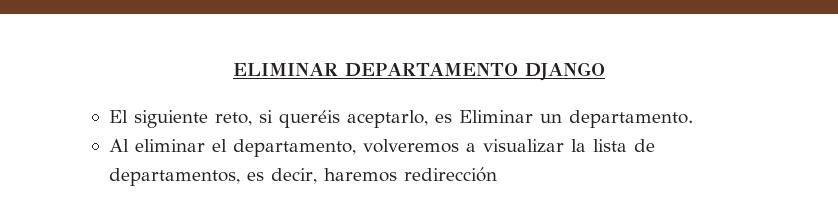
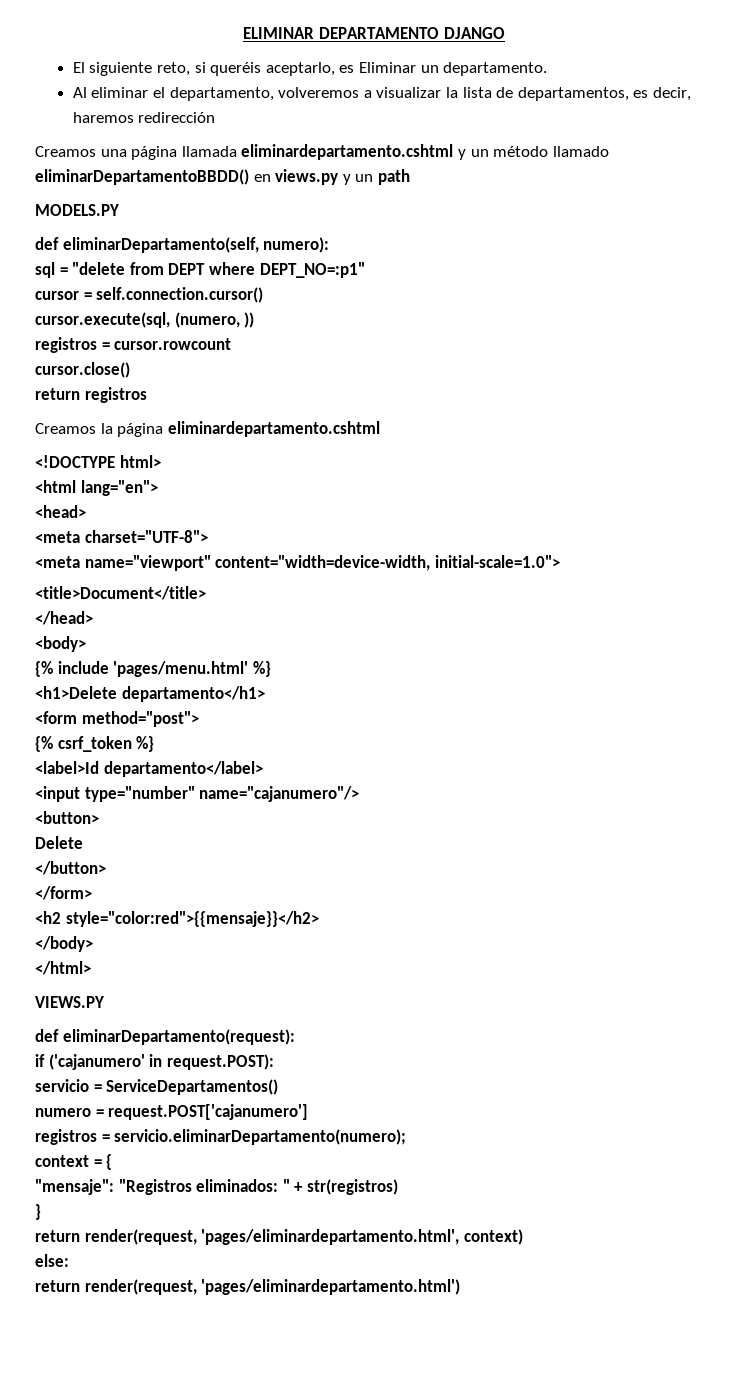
+ Creamos una página llamada eliminardepartamento.cshtml y un método llamado eliminarDepartamentoBBDD() en views.py y un path
+ MODELS.PY
+ def eliminarDepartamento(self, numero):
+ sql = "delete from DEPT where DEPT_NO=:p1"
+ cursor = self.connection.cursor()
+ cursor.execute(sql, (numero, ))
+ registros = cursor.rowcount
+ cursor.close()
+ return registros
+ Creamos la página eliminardepartamento.cshtml
+ <!DOCTYPE html>
+ <html lang="en">
+ <head>
+ <meta charset="UTF-8">
+ <meta name="viewport" content="width=device-width, initial-scale=1.0">
+ <title>Document</title>
+ </head>
+ <body>
+ {% include 'pages/menu.html' %}
+ <h1>Delete departamento</h1>
+ <form method="post">
+ {% csrf_token %}
+ <label>Id departamento</label>
+ <input type="number" name="cajanumero"/>
+ <button>
+ Delete
+ </button>
+ </form>
+ <h2 style="color:red">{{mensaje}}</h2>
+ </body>
+ </html>
+ VIEWS.PY
+ def eliminarDepartamento(request):
+ if ('cajanumero' in request.POST):
+ servicio = ServiceDepartamentos()
+ numero = request.POST['cajanumero']
+ registros = servicio.eliminarDepartamento(numero);
+ context = {
+ "mensaje": "Registros eliminados: " + str(registros)
+ }
+ return render(request, 'pages/eliminardepartamento.html', context)
+ else:
+ return render(request, 'pages/eliminardepartamento.html')

